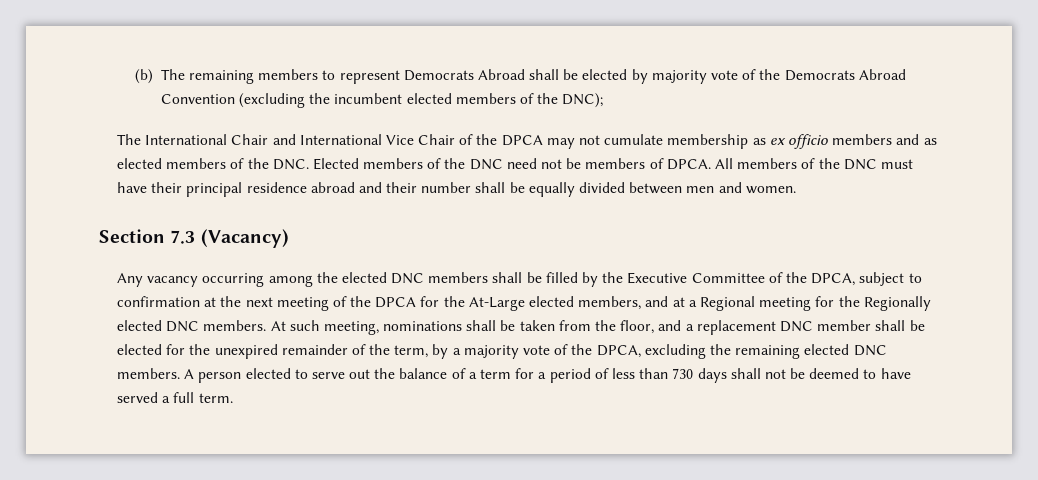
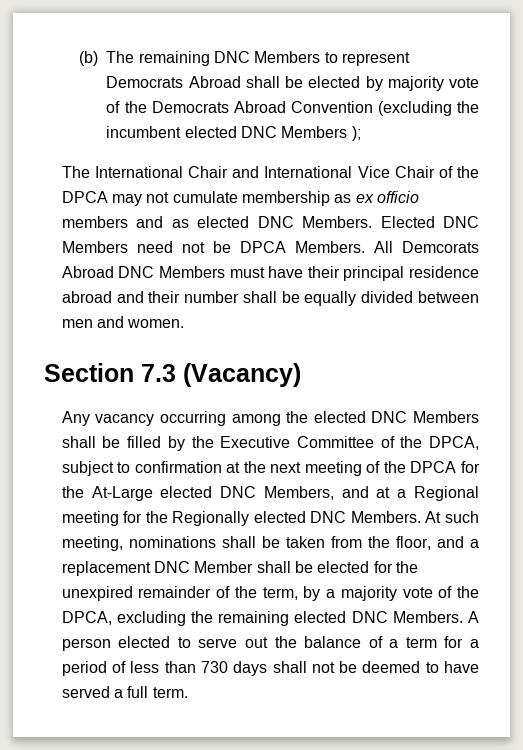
- (b) The remaining members to represent Democrats Abroad shall be elected by majority vote of the Democrats Abroad Convention (excluding the incumbent elected members of the DNC);
+ (b) The remaining DNC Members to represent Democrats Abroad shall be elected by majority vote of the Democrats Abroad Convention (excluding the incumbent elected DNC Members );
- The International Chair and International Vice Chair of the DPCA may not cumulate membership as ex officio members and as elected members of the DNC. Elected members of the DNC need not be members of DPCA. All members of the DNC must have their principal residence abroad and their number shall be equally divided between men and women.
+ The International Chair and International Vice Chair of the DPCA may not cumulate membership as ex officio members and as elected DNC Members. Elected DNC Members need not be DPCA Members. All Demcorats Abroad DNC Members must have their principal residence abroad and their number shall be equally divided between men and women.
- Any vacancy occurring among the elected DNC members shall be filled by the Executive Committee of the DPCA, subject to confirmation at the next meeting of the DPCA for the At-Large elected members, and at a Regional meeting for the Regionally elected DNC members.
+ Any vacancy occurring among the elected DNC Members shall be filled by the Executive Committee of the DPCA, subject to confirmation at the next meeting of the DPCA for the At-Large elected DNC Members, and at a Regional meeting for the Regionally elected DNC Members.
- At such meeting, nominations shall be taken from the floor, and a replacement DNC member shall be elected for the unexpired remainder of the term, by a majority vote of the DPCA, excluding the remaining elected DNC members.
+ At such meeting, nominations shall be taken from the floor, and a replacement DNC Member shall be elected for the unexpired remainder of the term, by a majority vote of the DPCA, excluding the remaining elected DNC Members.

